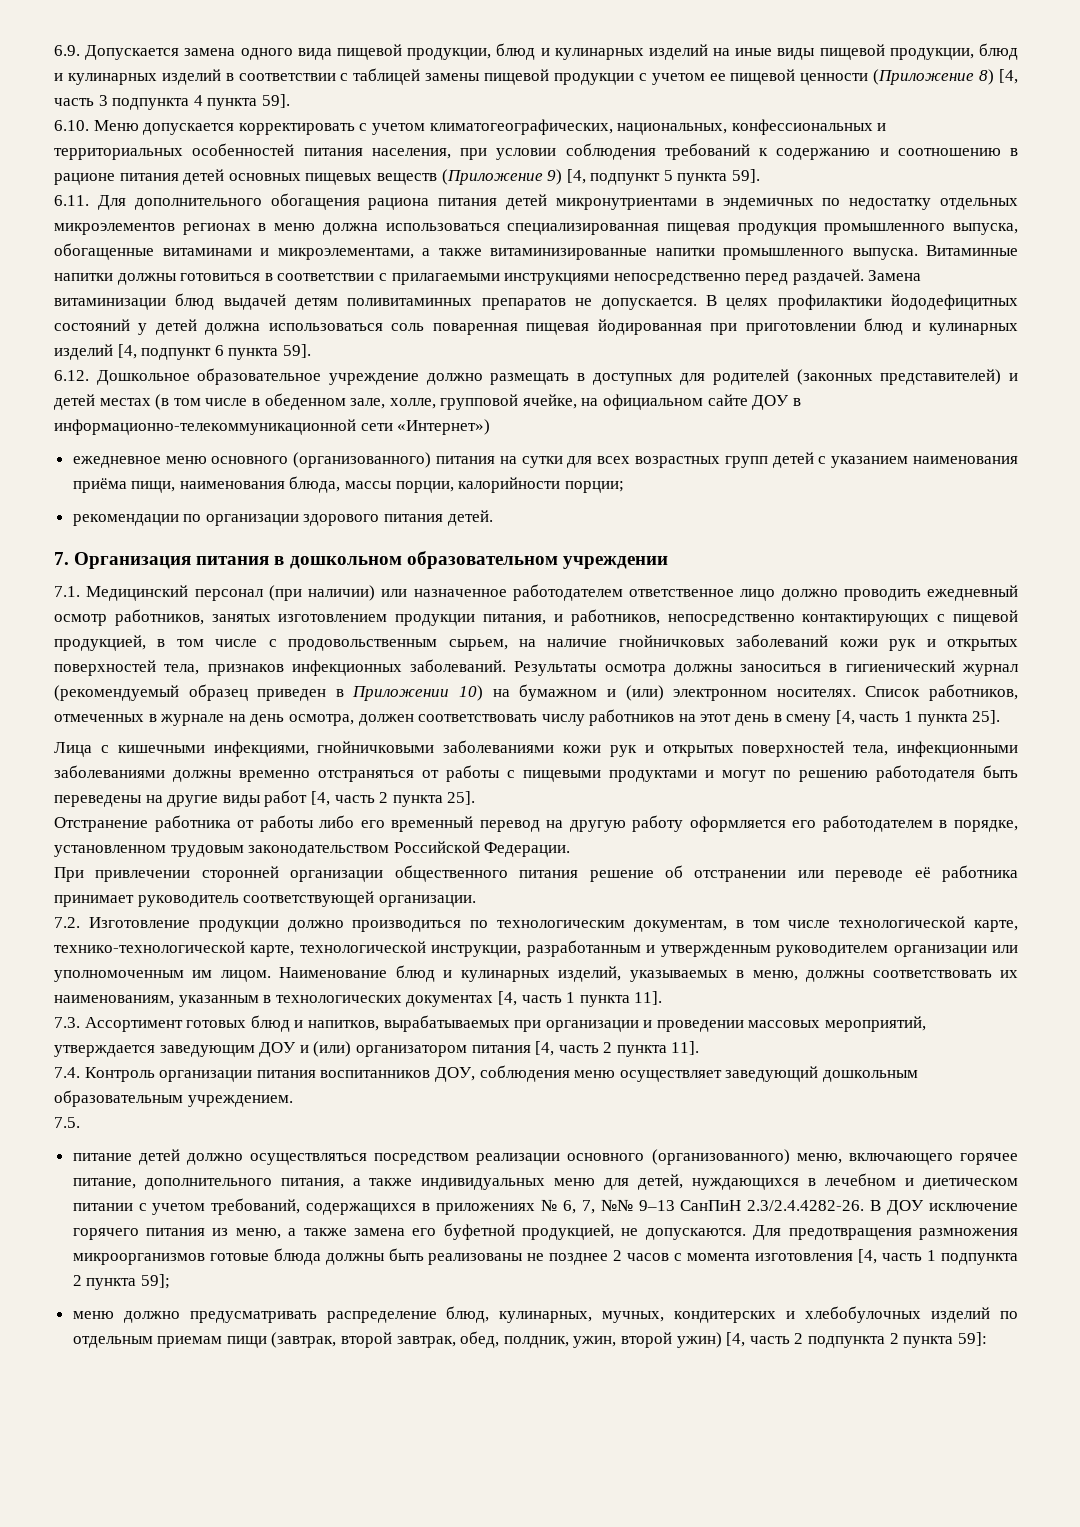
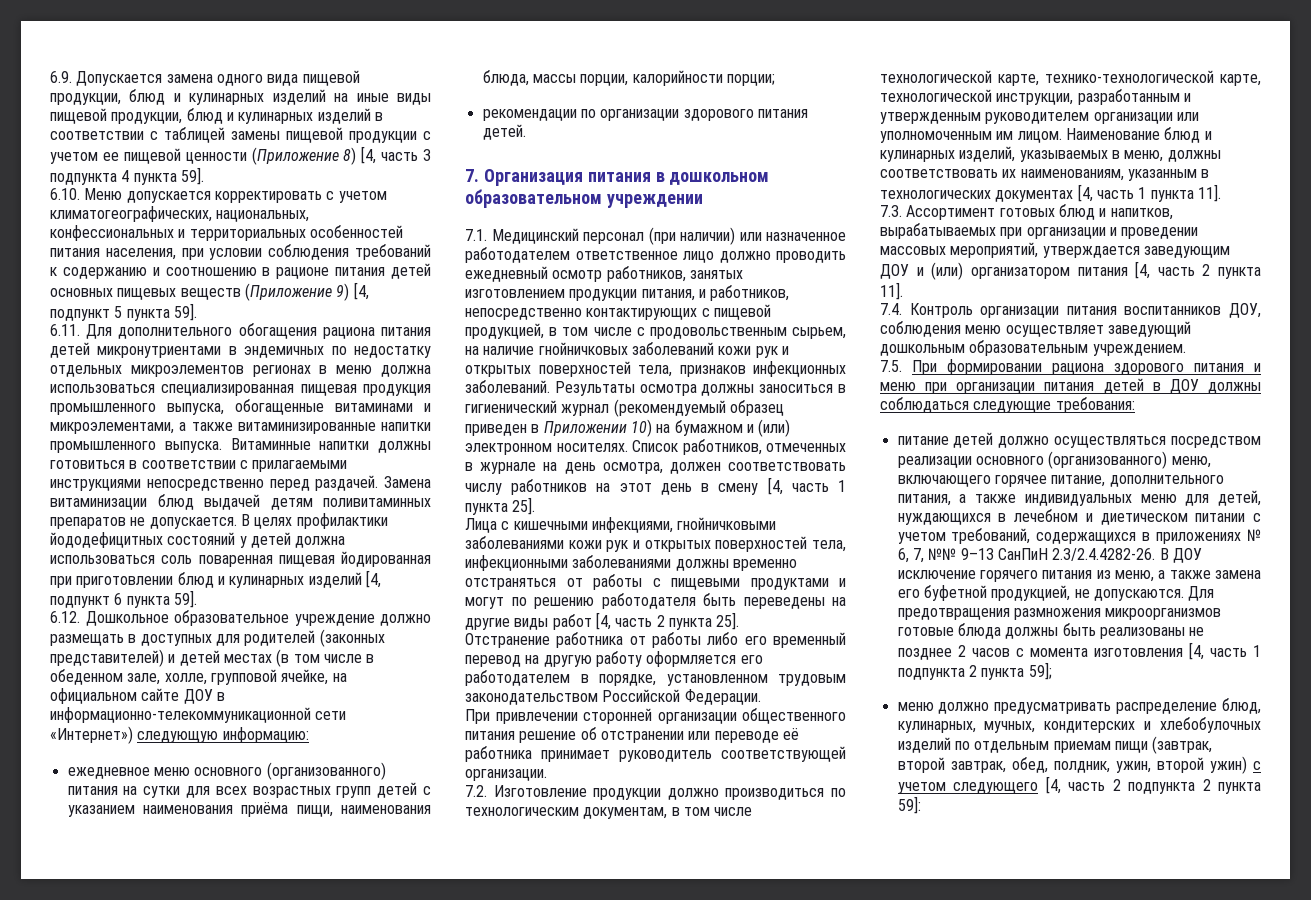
- 6.12. Дошкольное образовательное учреждение должно размещать в доступных для родителей (законных представителей) и детей местах (в том числе в обеденном зале, холле, групповой ячейке, на официальном сайте ДОУ в информационно-телекоммуникационной сети «Интернет»)
+ 6.12. Дошкольное образовательное учреждение должно размещать в доступных для родителей (законных представителей) и детей местах (в том числе в обеденном зале, холле, групповой ячейке, на официальном сайте ДОУ в информационно-телекоммуникационной сети «Интернет») следующую информацию:
- 7.5.
+ 7.5. При формировании рациона здорового питания и меню при организации питания детей в ДОУ должны соблюдаться следующие требования:
- меню должно предусматривать распределение блюд, кулинарных, мучных, кондитерских и хлебобулочных изделий по отдельным приемам пищи (завтрак, второй завтрак, обед, полдник, ужин, второй ужин) [4, часть 2 подпункта 2 пункта 59]:
+ меню должно предусматривать распределение блюд, кулинарных, мучных, кондитерских и хлебобулочных изделий по отдельным приемам пищи (завтрак, второй завтрак, обед, полдник, ужин, второй ужин) с учетом следующего [4, часть 2 подпункта 2 пункта 59]:

